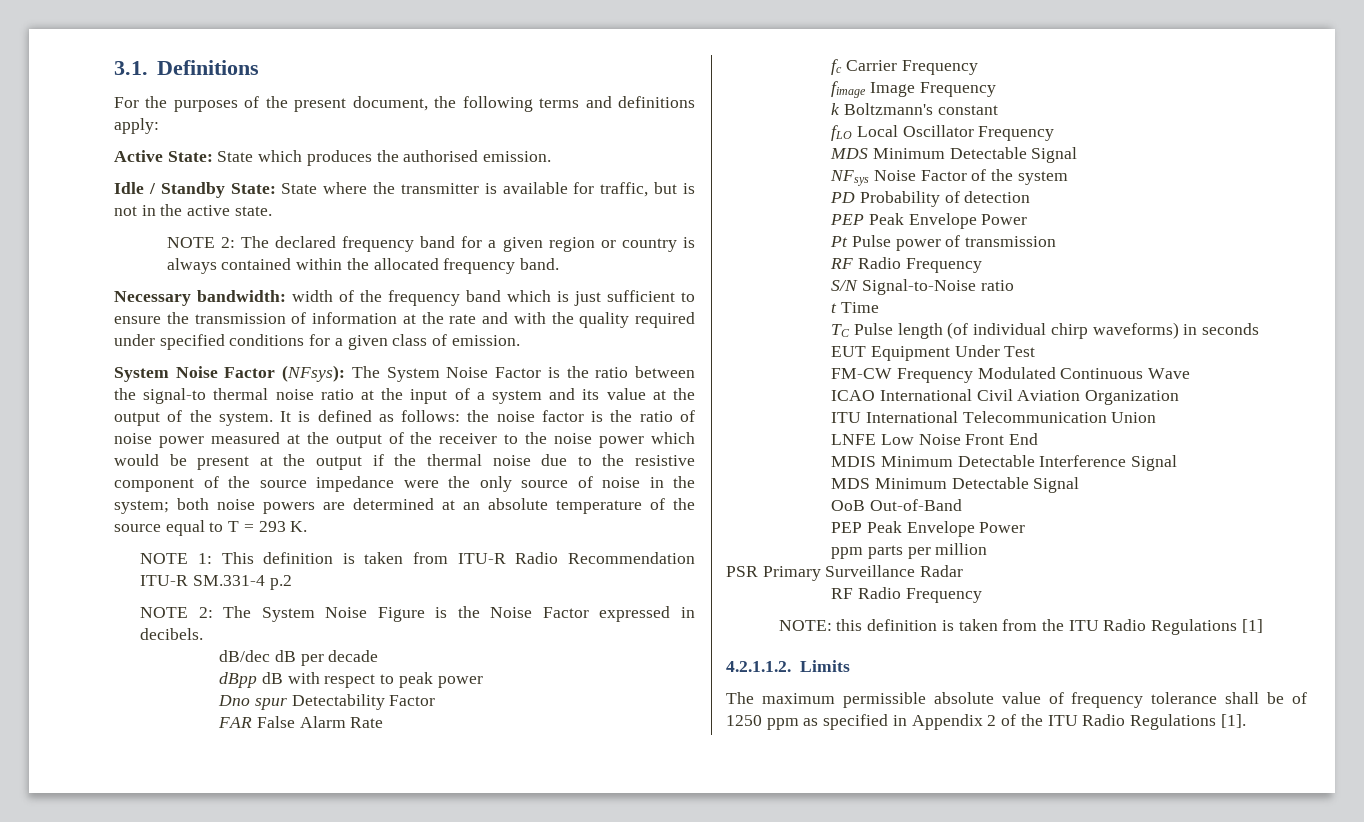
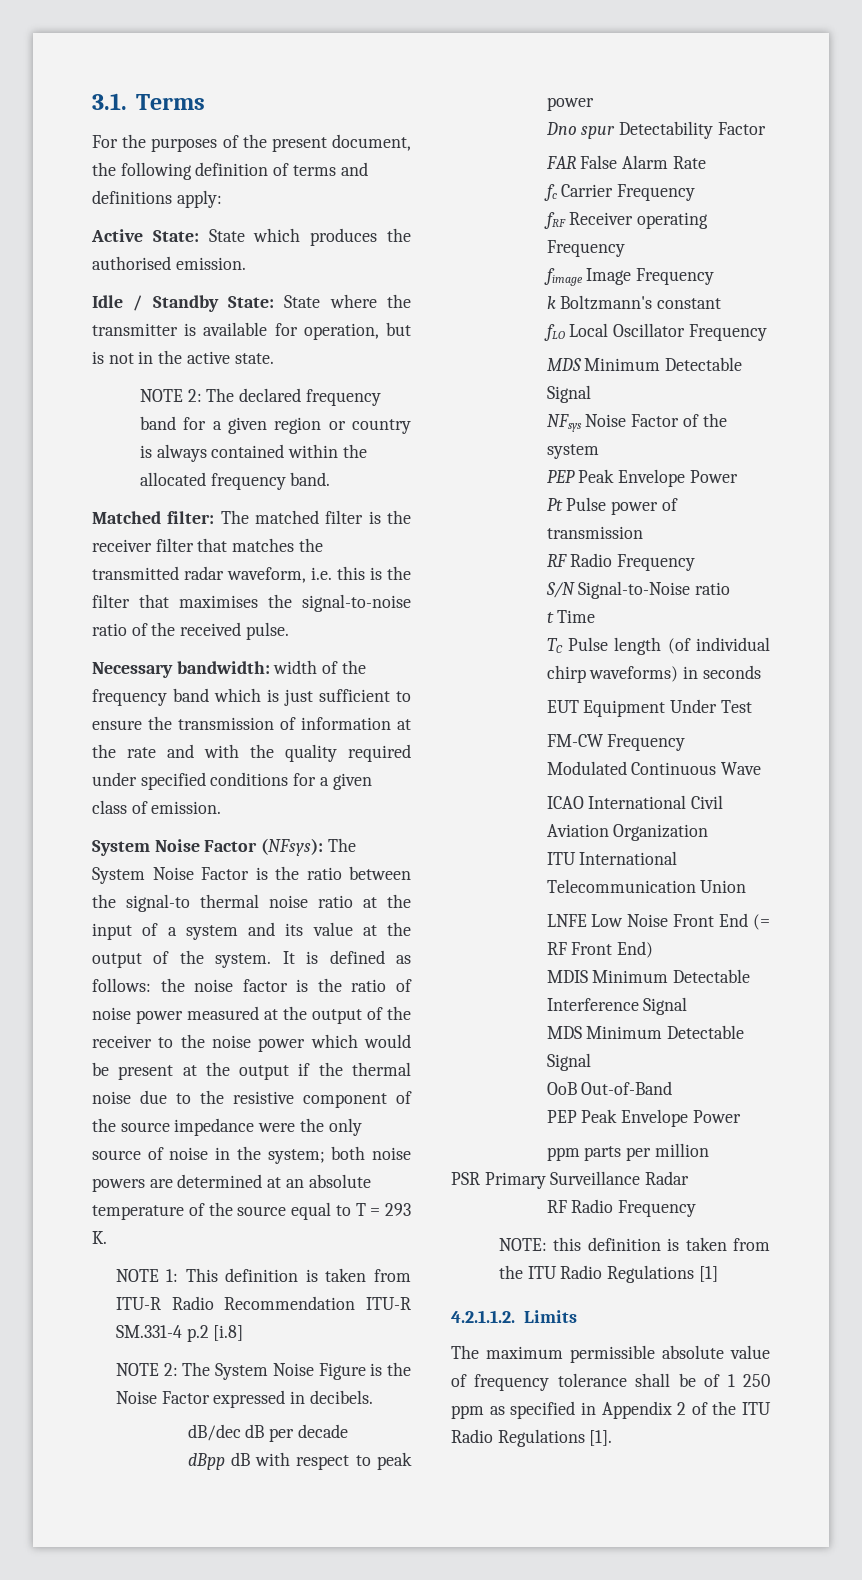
- 3.1. Definitions
+ 3.1. Terms
- For the purposes of the present document, the following terms and definitions apply:
+ For the purposes of the present document, the following definition of terms and definitions apply:
- Idle / Standby State: State where the transmitter is available for traffic, but is not in the active state.
+ Idle / Standby State: State where the transmitter is available for operation, but is not in the active state.
+ Matched filter: The matched filter is the receiver filter that matches the transmitted radar waveform, i.e. this is the filter that maximises the signal-to-noise ratio of the received pulse.
- NOTE 1: This definition is taken from ITU-R Radio Recommendation ITU-R SM.331-4 p.2
+ NOTE 1: This definition is taken from ITU-R Radio Recommendation ITU-R SM.331-4 p.2 [i.8]
+ fRF Receiver operating Frequency
- PD Probability of detection
- LNFE Low Noise Front End
+ LNFE Low Noise Front End (= RF Front End)
- The maximum permissible absolute value of frequency tolerance shall be of 1250 ppm as specified in Appendix 2 of the ITU Radio Regulations [1].
+ The maximum permissible absolute value of frequency tolerance shall be of 1 250 ppm as specified in Appendix 2 of the ITU Radio Regulations [1].

